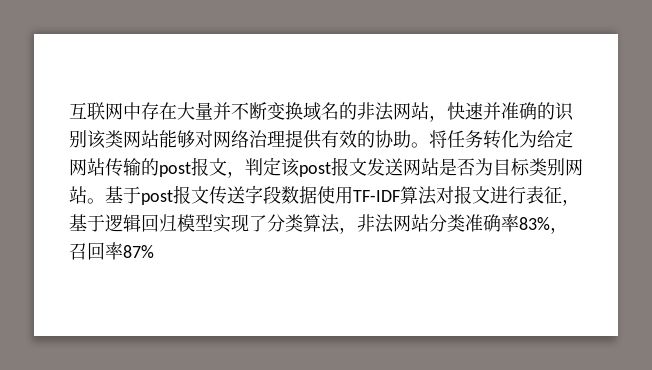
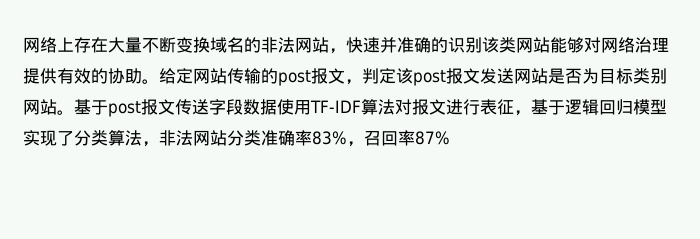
- 互联网中存在大量并不断变换域名的非法网站，快速并准确的识别该类网站能够对网络治理提供有效的协助。
+ 网络上存在大量不断变换域名的非法网站，快速并准确的识别该类网站能够对网络治理提供有效的协助。
- 将任务转化为给定网站传输的post报文，判定该post报文发送网站是否为目标类别网站。
+ 给定网站传输的post报文，判定该post报文发送网站是否为目标类别网站。

